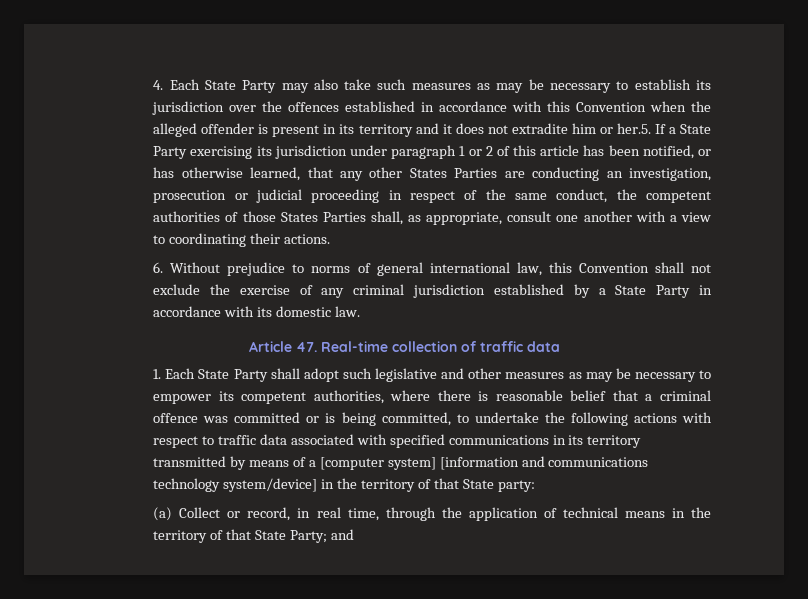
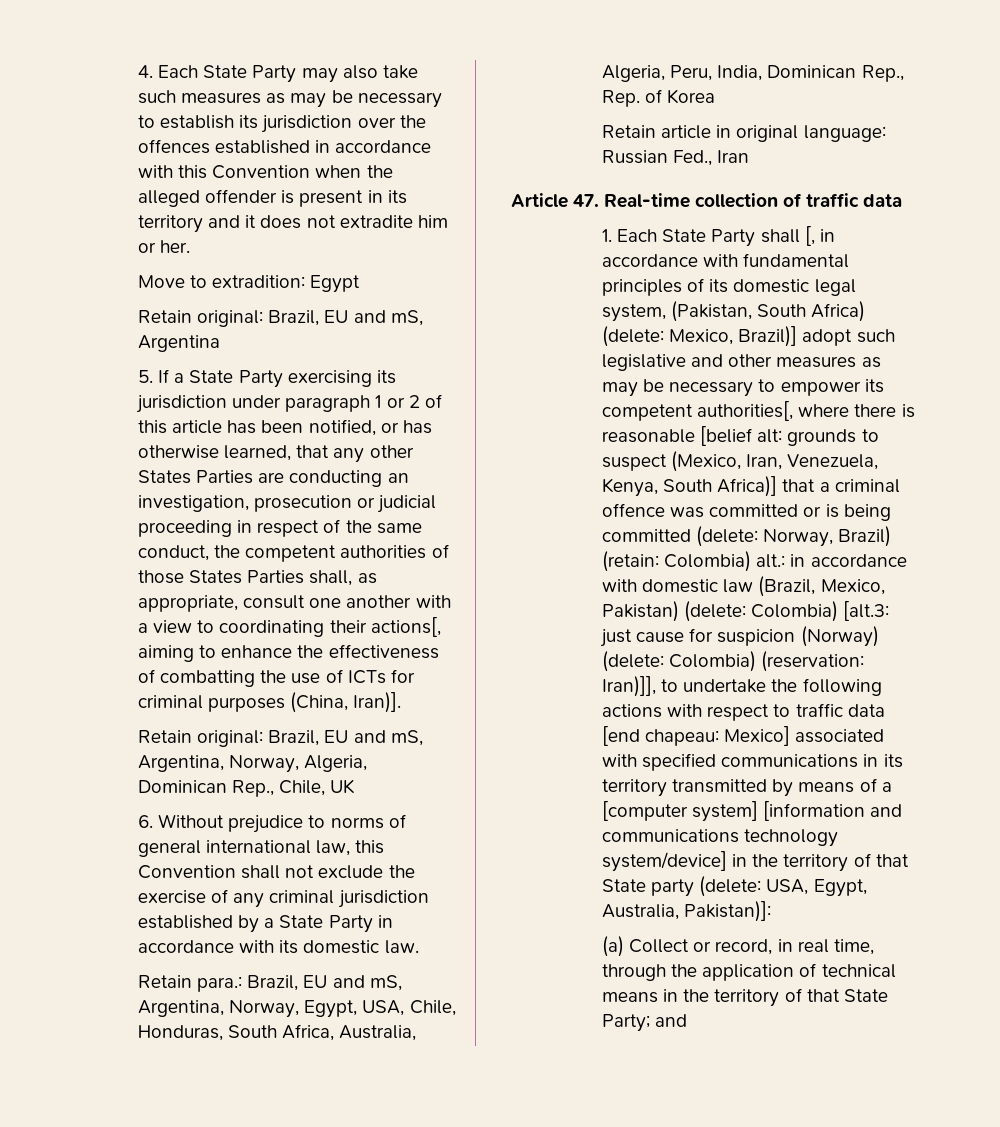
- 4. Each State Party may also take such measures as may be necessary to establish its jurisdiction over the offences established in accordance with this Convention when the alleged offender is present in its territory and it does not extradite him or her.5. If a State Party exercising its jurisdiction under paragraph 1 or 2 of this article has been notified, or has otherwise learned, that any other States Parties are conducting an investigation, prosecution or judicial proceeding in respect of the same conduct, the competent authorities of those States Parties shall, as appropriate, consult one another with a view to coordinating their actions.
+ 4. Each State Party may also take such measures as may be necessary to establish its jurisdiction over the offences established in accordance with this Convention when the alleged offender is present in its territory and it does not extradite him or her.
+ Move to extradition: Egypt
+ Retain original: Brazil, EU and mS, Argentina
+ 5. If a State Party exercising its jurisdiction under paragraph 1 or 2 of this article has been notified, or has otherwise learned, that any other States Parties are conducting an investigation, prosecution or judicial proceeding in respect of the same conduct, the competent authorities of those States Parties shall, as appropriate, consult one another with a view to coordinating their actions[, aiming to enhance the effectiveness of combatting the use of ICTs for criminal purposes (China, Iran)].
+ Retain original: Brazil, EU and mS, Argentina, Norway, Algeria, Dominican Rep., Chile, UK
+ Retain para.: Brazil, EU and mS, Argentina, Norway, Egypt, USA, Chile, Honduras, South Africa, Australia, Algeria, Peru, India, Dominican Rep., Rep. of Korea
+ Retain article in original language: Russian Fed., Iran
- 1. Each State Party shall adopt such legislative and other measures as may be necessary to empower its competent authorities, where there is reasonable belief that a criminal offence was committed or is being committed, to undertake the following actions with respect to traffic data associated with specified communications in its territory transmitted by means of a [computer system] [information and communications technology system/device] in the territory of that State party:
+ 1. Each State Party shall [, in accordance with fundamental principles of its domestic legal system, (Pakistan, South Africa) (delete: Mexico, Brazil)] adopt such legislative and other measures as may be necessary to empower its competent authorities[, where there is reasonable [belief alt: grounds to suspect (Mexico, Iran, Venezuela, Kenya, South Africa)] that a criminal offence was committed or is being committed (delete: Norway, Brazil) (retain: Colombia) alt.: in accordance with domestic law (Brazil, Mexico, Pakistan) (delete: Colombia) [alt.3: just cause for suspicion (Norway) (delete: Colombia) (reservation: Iran)]], to undertake the following actions with respect to traffic data [end chapeau: Mexico] associated with specified communications in its territory transmitted by means of a [computer system] [information and communications technology system/device] in the territory of that State party (delete: USA, Egypt, Australia, Pakistan)]:

